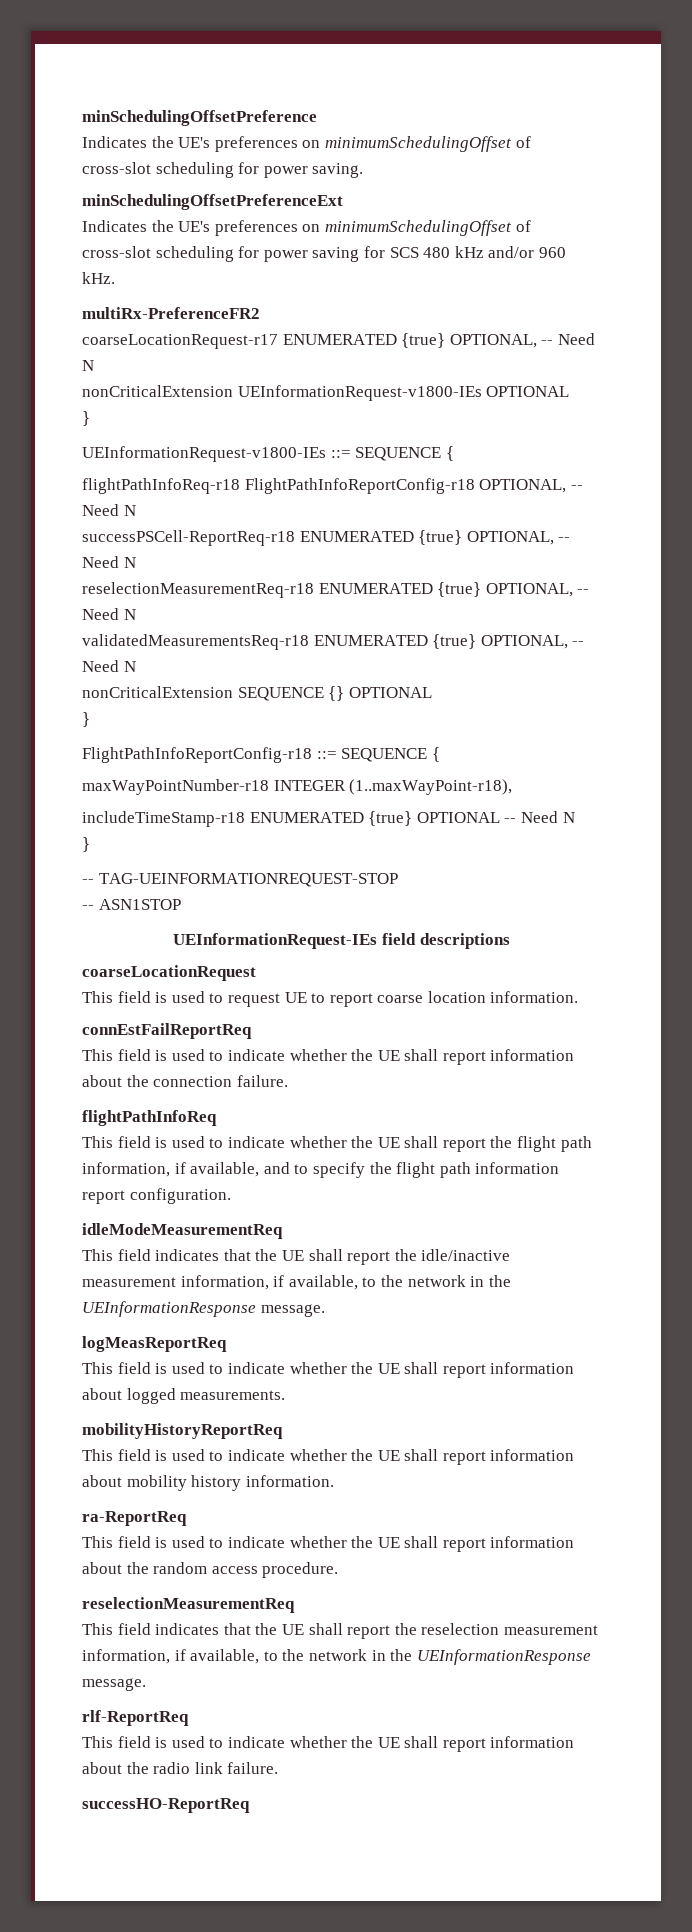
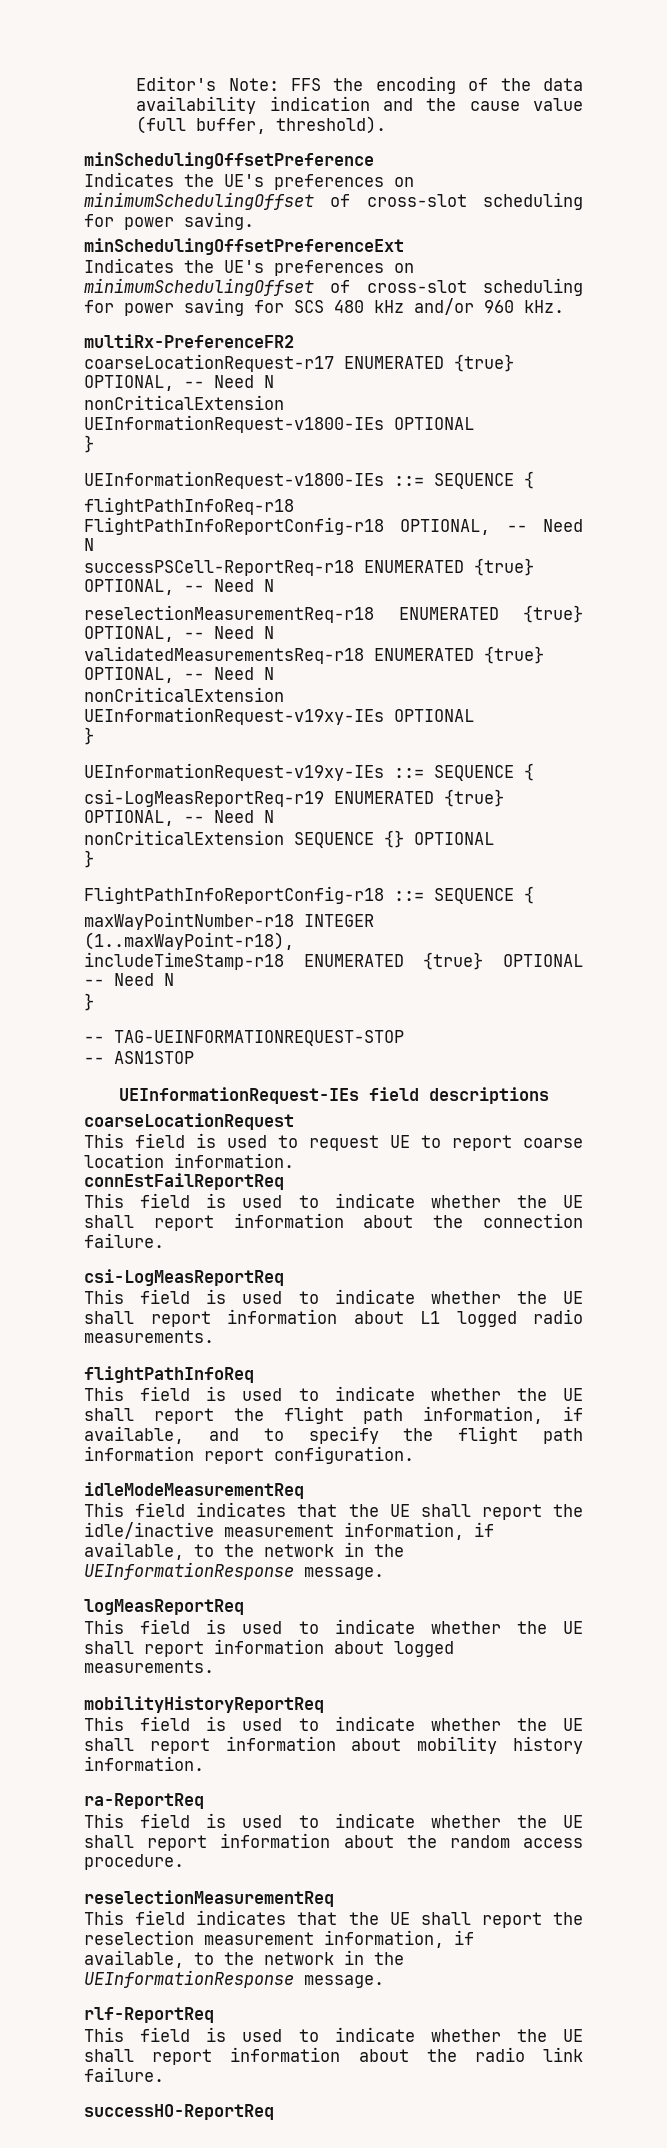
+ Editor's Note: FFS the encoding of the data availability indication and the cause value (full buffer, threshold).
+ nonCriticalExtension UEInformationRequest-v19xy-IEs OPTIONAL
+ }
+ UEInformationRequest-v19xy-IEs ::= SEQUENCE {
+ csi-LogMeasReportReq-r19 ENUMERATED {true} OPTIONAL, -- Need N
+ csi-LogMeasReportReq
+ This field is used to indicate whether the UE shall report information about L1 logged radio measurements.

